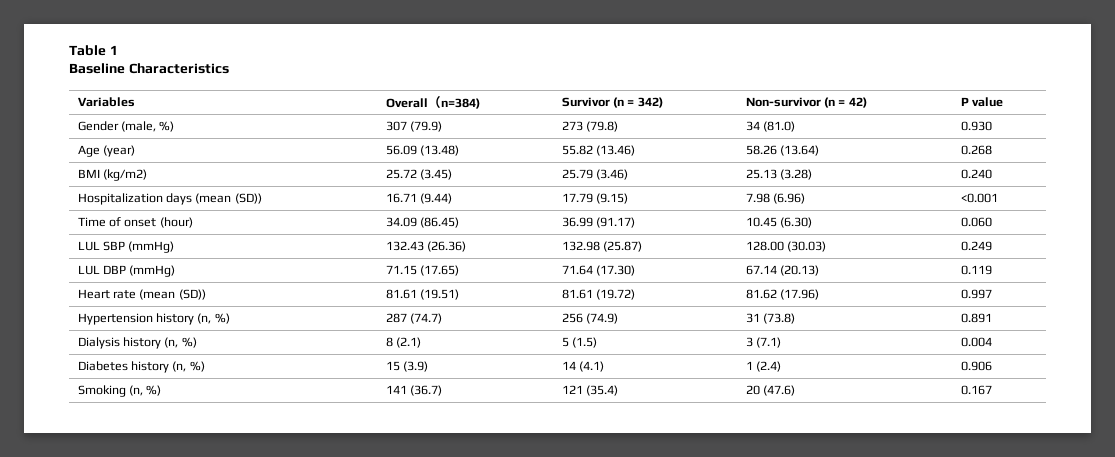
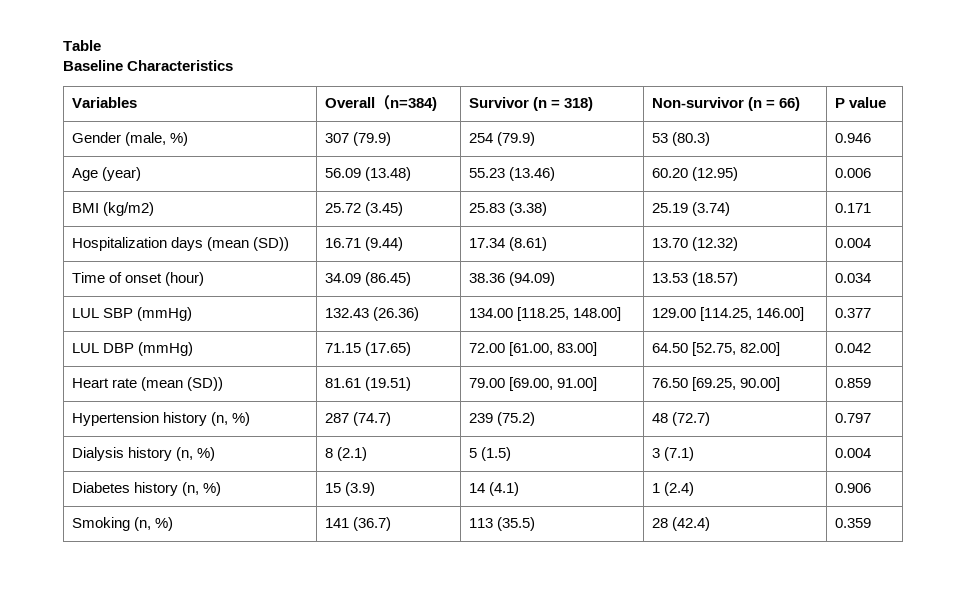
- Table 1
+ Table
- Variables | Overall（n=384) | Survivor (n = 342) | Non-survivor (n = 42) | P value
+ Variables | Overall（n=384) | Survivor (n = 318) | Non-survivor (n = 66) | P value
- Gender (male, %) | 307 (79.9) | 273 (79.8) | 34 (81.0) | 0.930
+ Gender (male, %) | 307 (79.9) | 254 (79.9) | 53 (80.3) | 0.946
- Age (year) | 56.09 (13.48) | 55.82 (13.46) | 58.26 (13.64) | 0.268
+ Age (year) | 56.09 (13.48) | 55.23 (13.46) | 60.20 (12.95) | 0.006
- BMI (kg/m2) | 25.72 (3.45) | 25.79 (3.46) | 25.13 (3.28) | 0.240
+ BMI (kg/m2) | 25.72 (3.45) | 25.83 (3.38) | 25.19 (3.74) | 0.171
- Hospitalization days (mean (SD)) | 16.71 (9.44) | 17.79 (9.15) | 7.98 (6.96) | <0.001
+ Hospitalization days (mean (SD)) | 16.71 (9.44) | 17.34 (8.61) | 13.70 (12.32) | 0.004
- Time of onset (hour) | 34.09 (86.45) | 36.99 (91.17) | 10.45 (6.30) | 0.060
+ Time of onset (hour) | 34.09 (86.45) | 38.36 (94.09) | 13.53 (18.57) | 0.034
- LUL SBP (mmHg) | 132.43 (26.36) | 132.98 (25.87) | 128.00 (30.03) | 0.249
+ LUL SBP (mmHg) | 132.43 (26.36) | 134.00 [118.25, 148.00] | 129.00 [114.25, 146.00] | 0.377
- LUL DBP (mmHg) | 71.15 (17.65) | 71.64 (17.30) | 67.14 (20.13) | 0.119
+ LUL DBP (mmHg) | 71.15 (17.65) | 72.00 [61.00, 83.00] | 64.50 [52.75, 82.00] | 0.042
- Heart rate (mean (SD)) | 81.61 (19.51) | 81.61 (19.72) | 81.62 (17.96) | 0.997
+ Heart rate (mean (SD)) | 81.61 (19.51) | 79.00 [69.00, 91.00] | 76.50 [69.25, 90.00] | 0.859
- Hypertension history (n, %) | 287 (74.7) | 256 (74.9) | 31 (73.8) | 0.891
+ Hypertension history (n, %) | 287 (74.7) | 239 (75.2) | 48 (72.7) | 0.797
- Smoking (n, %) | 141 (36.7) | 121 (35.4) | 20 (47.6) | 0.167
+ Smoking (n, %) | 141 (36.7) | 113 (35.5) | 28 (42.4) | 0.359

